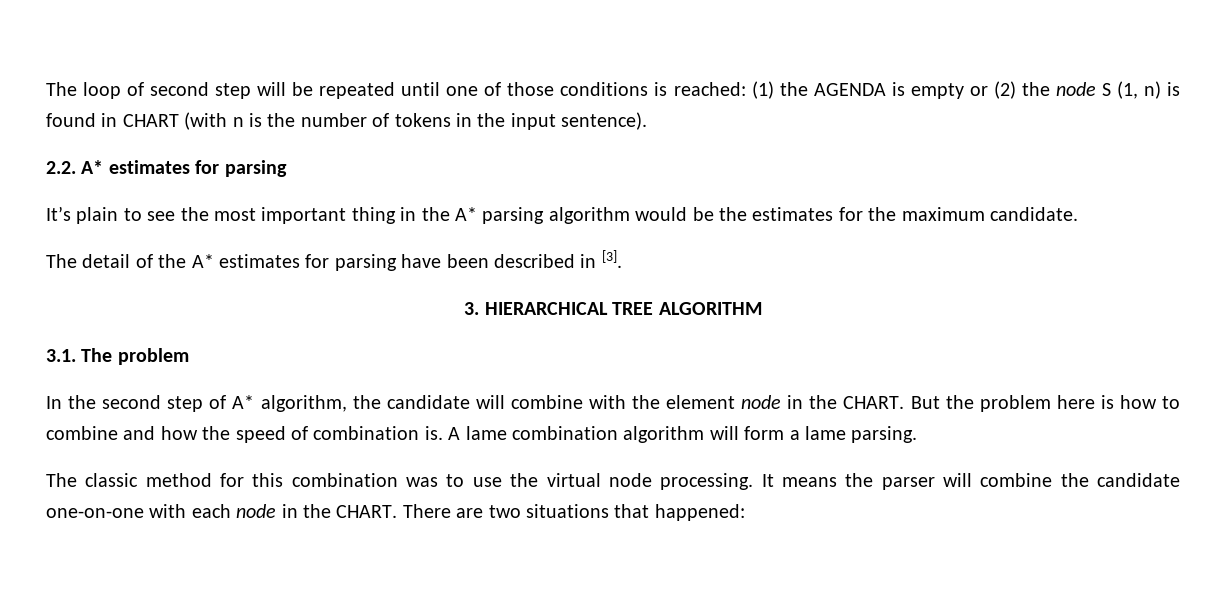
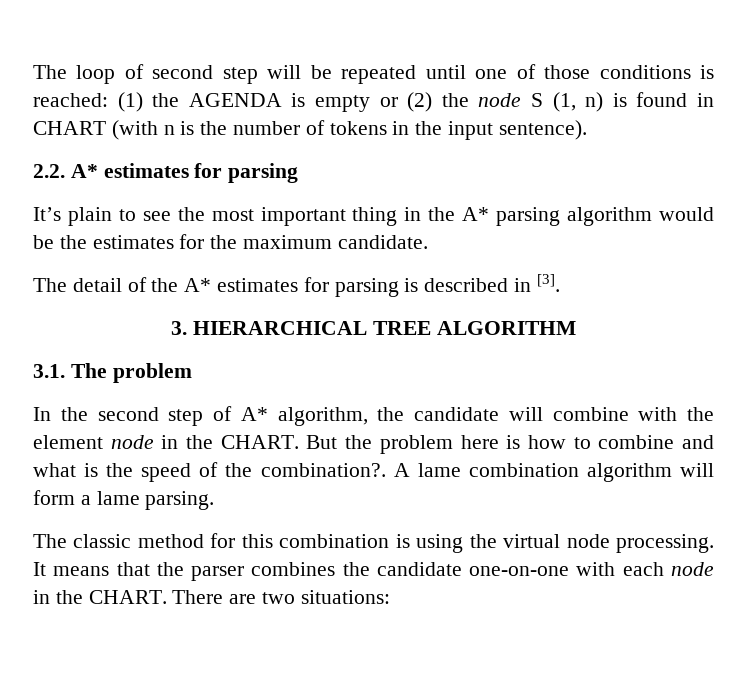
- The detail of the A* estimates for parsing have been described in [3].
+ The detail of the A* estimates for parsing is described in [3].
- But the problem here is how to combine and how the speed of combination is.
+ But the problem here is how to combine and what is the speed of the combination?.
- The classic method for this combination was to use the virtual node processing.
+ The classic method for this combination is using the virtual node processing.
- It means the parser will combine the candidate one-on-one with each node in the CHART.
+ It means that the parser combines the candidate one-on-one with each node in the CHART.
- There are two situations that happened:
+ There are two situations:

